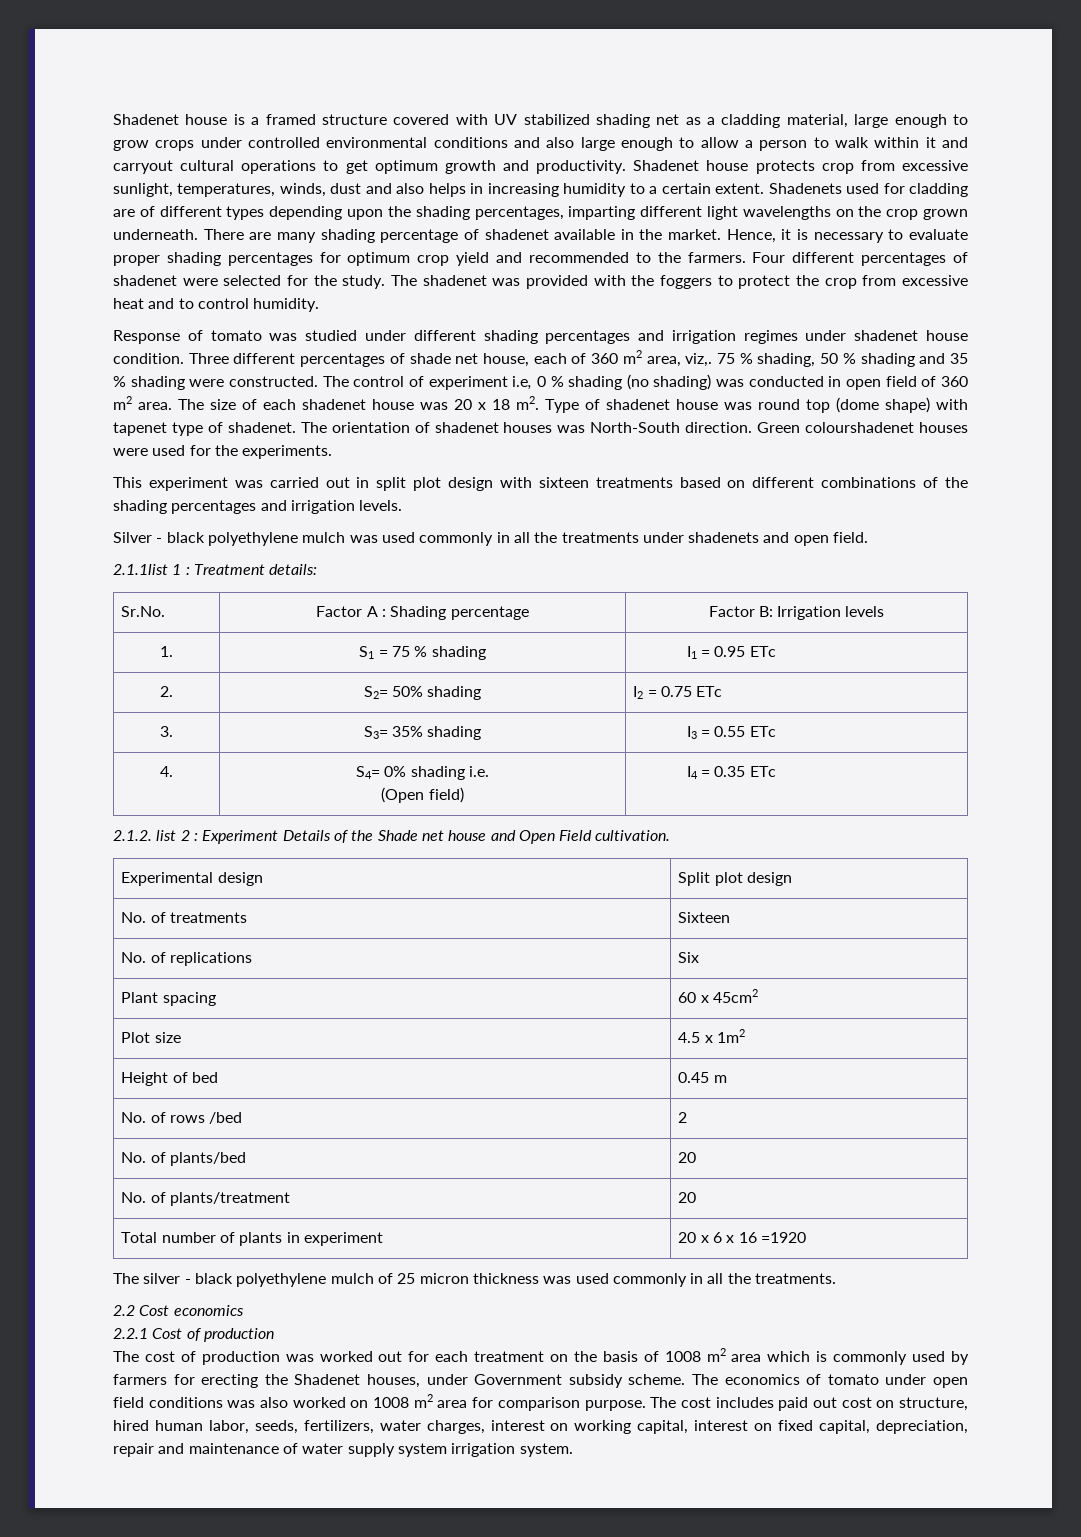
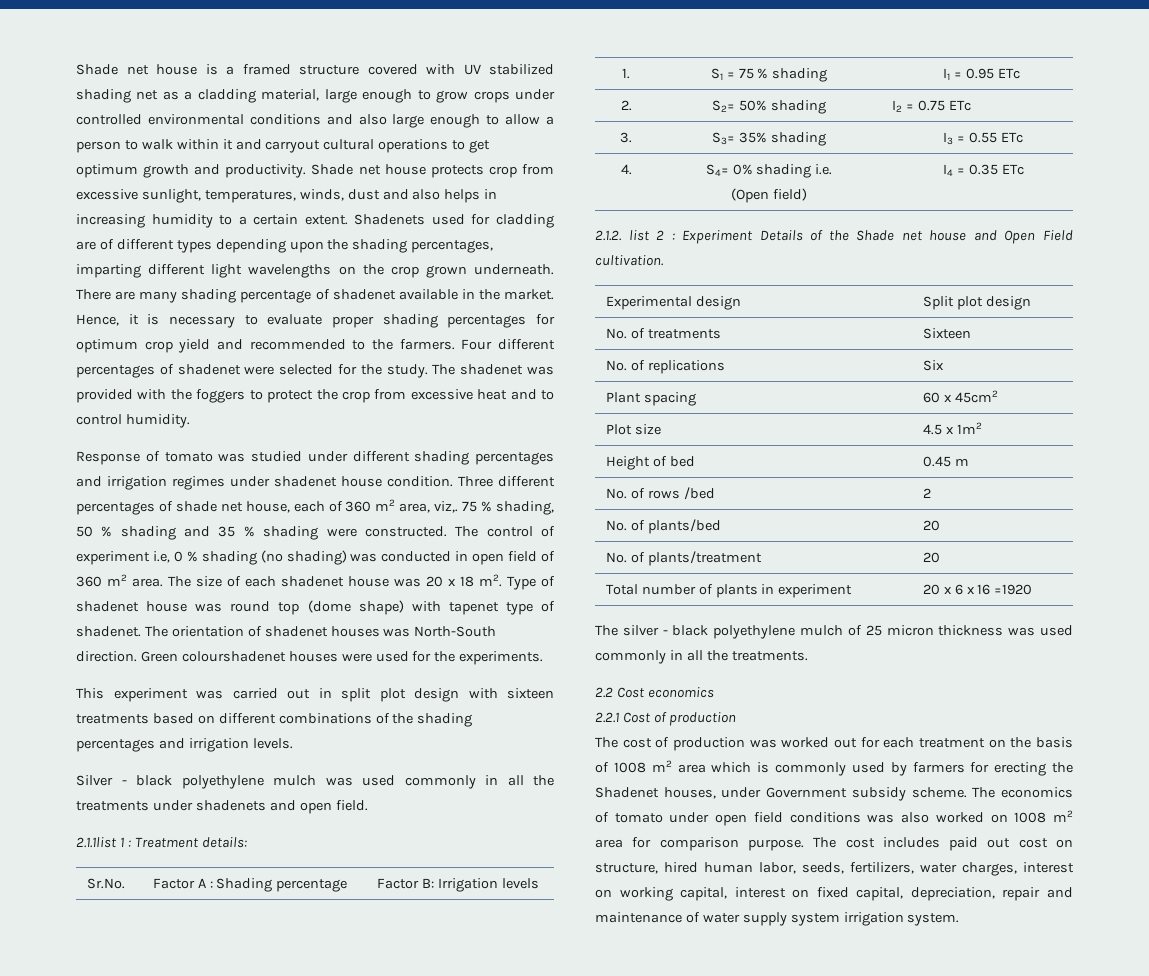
- Shadenet house is a framed structure covered with UV stabilized shading net as a cladding material, large enough to grow crops under controlled environmental conditions and also large enough to allow a person to walk within it and carryout cultural operations to get optimum growth and productivity.
+ Shade net house is a framed structure covered with UV stabilized shading net as a cladding material, large enough to grow crops under controlled environmental conditions and also large enough to allow a person to walk within it and carryout cultural operations to get optimum growth and productivity.
- Shadenet house protects crop from excessive sunlight, temperatures, winds, dust and also helps in increasing humidity to a certain extent.
+ Shade net house protects crop from excessive sunlight, temperatures, winds, dust and also helps in increasing humidity to a certain extent.

